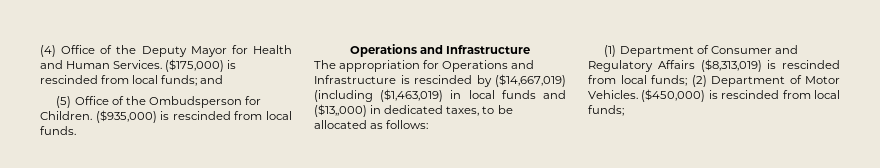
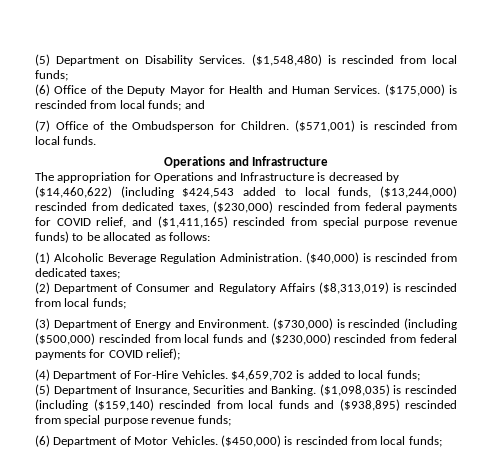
- (4) Office of the Deputy Mayor for Health and Human Services.
+ (5) Department on Disability Services. ($1,548,480) is rescinded from local funds;
+ (6) Office of the Deputy Mayor for Health and Human Services.
- (5) Office of the Ombudsperson for Children.
+ (7) Office of the Ombudsperson for Children.
- ($935,000) is rescinded from local funds.
+ ($571,001) is rescinded from local funds.
- The appropriation for Operations and Infrastructure is rescinded by ($14,667,019) (including ($1,463,019) in local funds and ($13,,000) in dedicated taxes, to be allocated as follows:
+ The appropriation for Operations and Infrastructure is decreased by ($14,460,622) (including $424,543 added to local funds, ($13,244,000) rescinded from dedicated taxes, ($230,000) rescinded from federal payments for COVID relief, and ($1,411,165) rescinded from special purpose revenue funds) to be allocated as follows:
- (1) Department of Consumer and Regulatory Affairs ($8,313,019) is rescinded from local funds; (2) Department of Motor Vehicles.
+ (1) Alcoholic Beverage Regulation Administration. ($40,000) is rescinded from dedicated taxes;
+ (2) Department of Consumer and Regulatory Affairs ($8,313,019) is rescinded from local funds;
+ (3) Department of Energy and Environment. ($730,000) is rescinded (including ($500,000) rescinded from local funds and ($230,000) rescinded from federal payments for COVID relief);
+ (4) Department of For-Hire Vehicles. $4,659,702 is added to local funds;
+ (5) Department of Insurance, Securities and Banking. ($1,098,035) is rescinded (including ($159,140) rescinded from local funds and ($938,895) rescinded from special purpose revenue funds;
+ (6) Department of Motor Vehicles.

